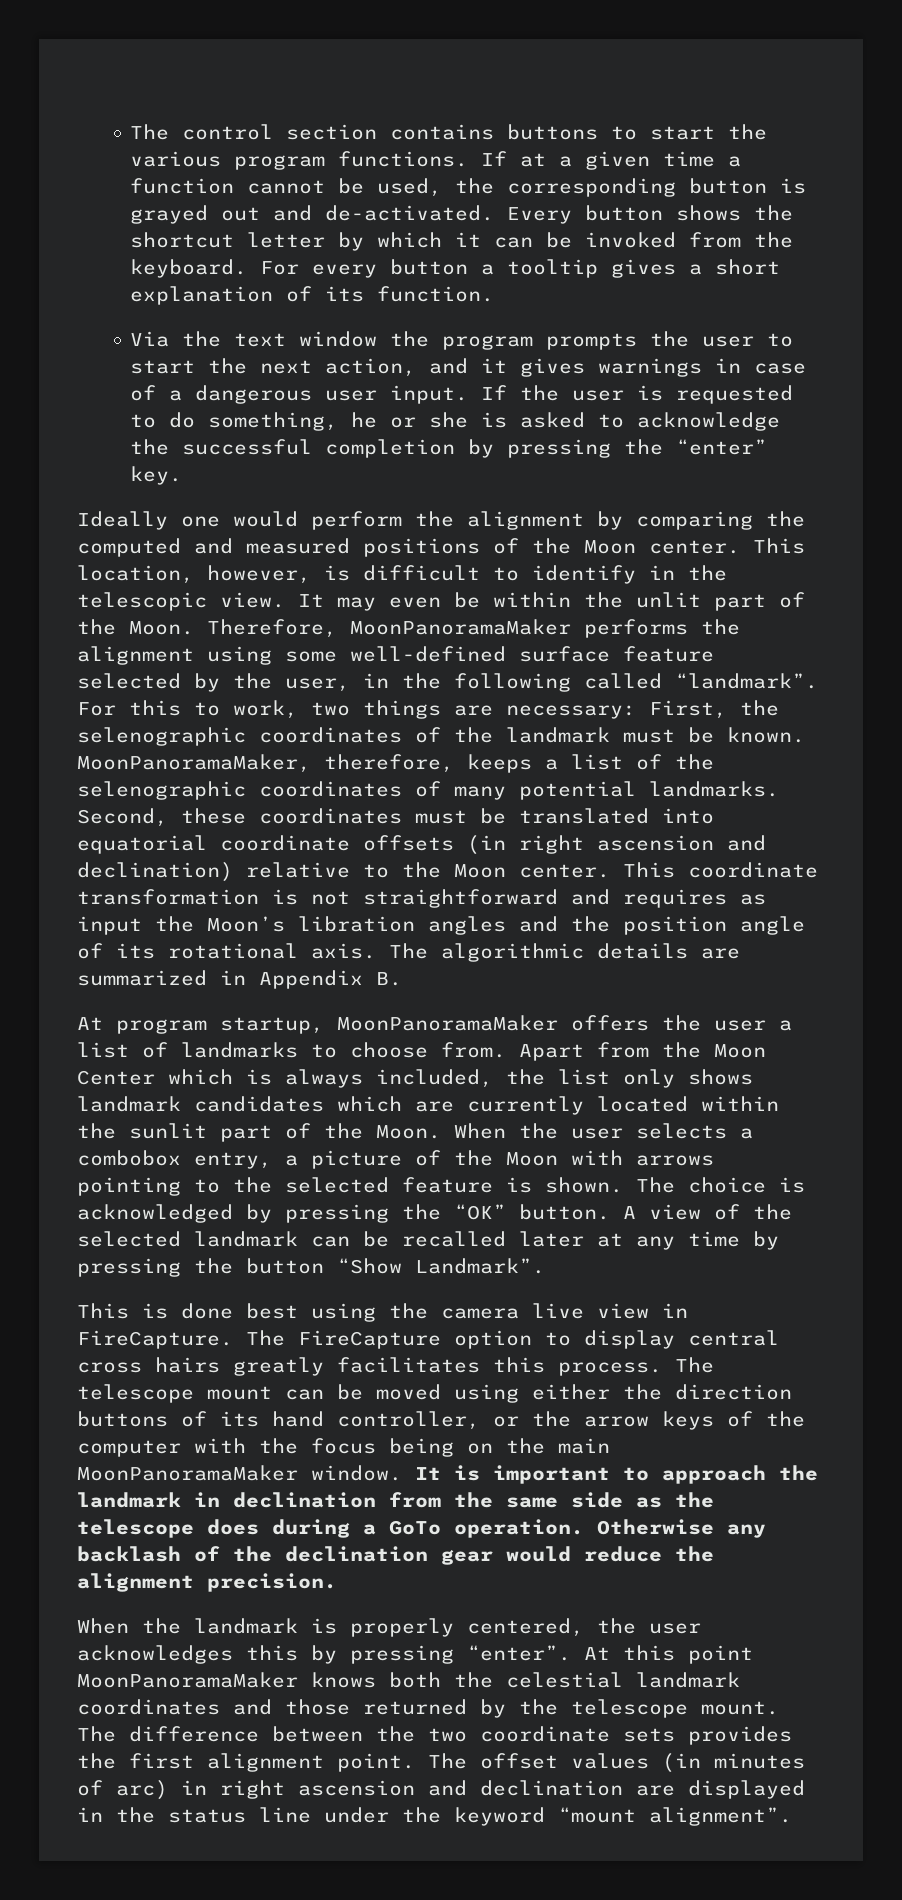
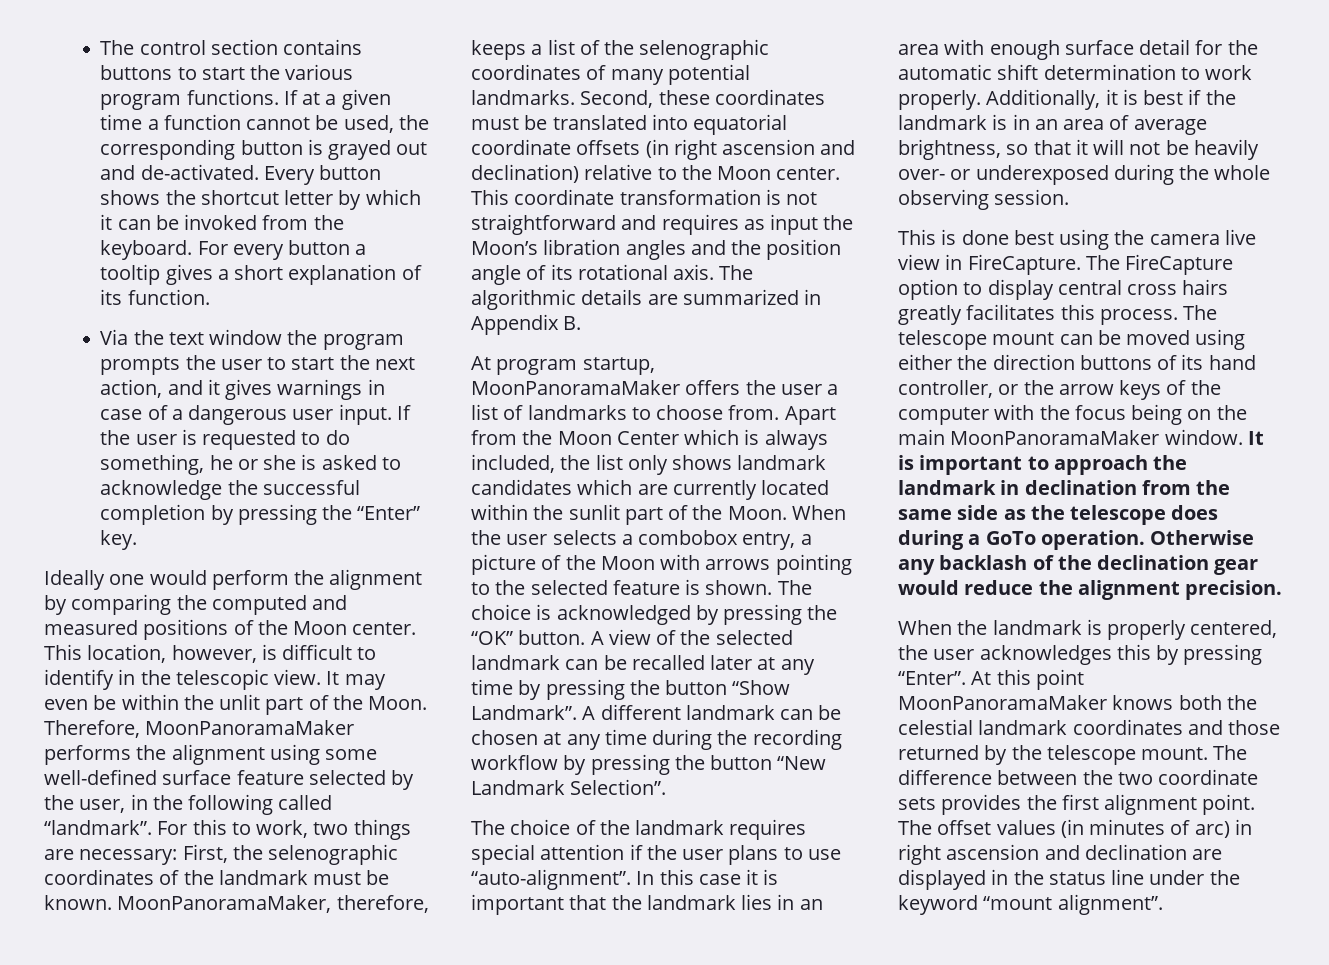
- If the user is requested to do something, he or she is asked to acknowledge the successful completion by pressing the “enter” key.
+ If the user is requested to do something, he or she is asked to acknowledge the successful completion by pressing the “Enter” key.
+ A different landmark can be chosen at any time during the recording workflow by pressing the button “New Landmark Selection”.
+ The choice of the landmark requires special attention if the user plans to use “auto-alignment”. In this case it is important that the landmark lies in an area with enough surface detail for the automatic shift determination to work properly. Additionally, it is best if the landmark is in an area of average brightness, so that it will not be heavily over- or underexposed during the whole observing session.
- When the landmark is properly centered, the user acknowledges this by pressing “enter”.
+ When the landmark is properly centered, the user acknowledges this by pressing “Enter”.

